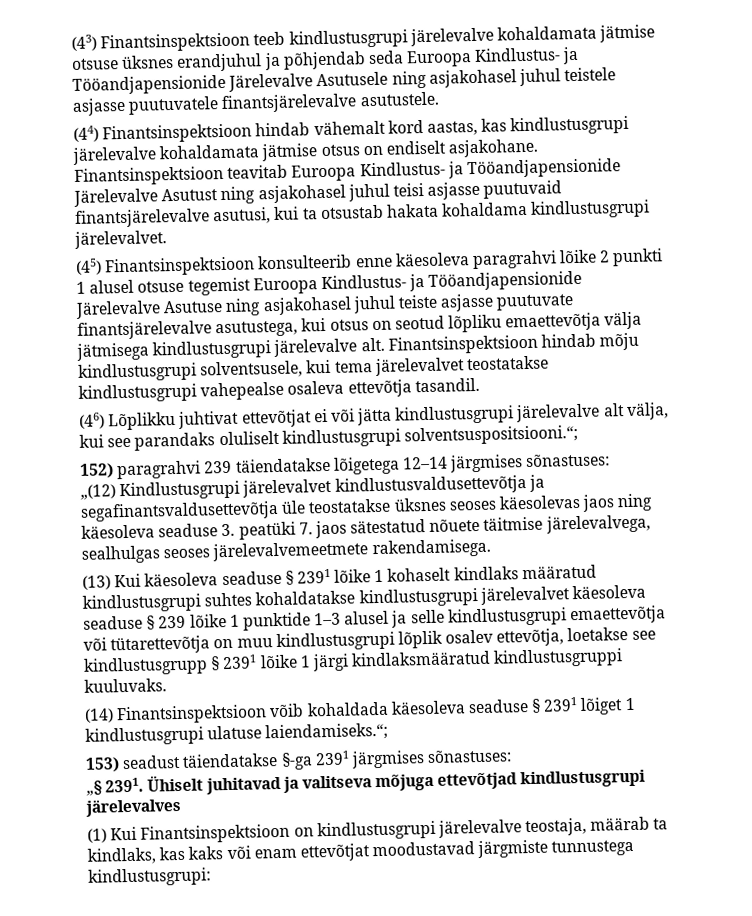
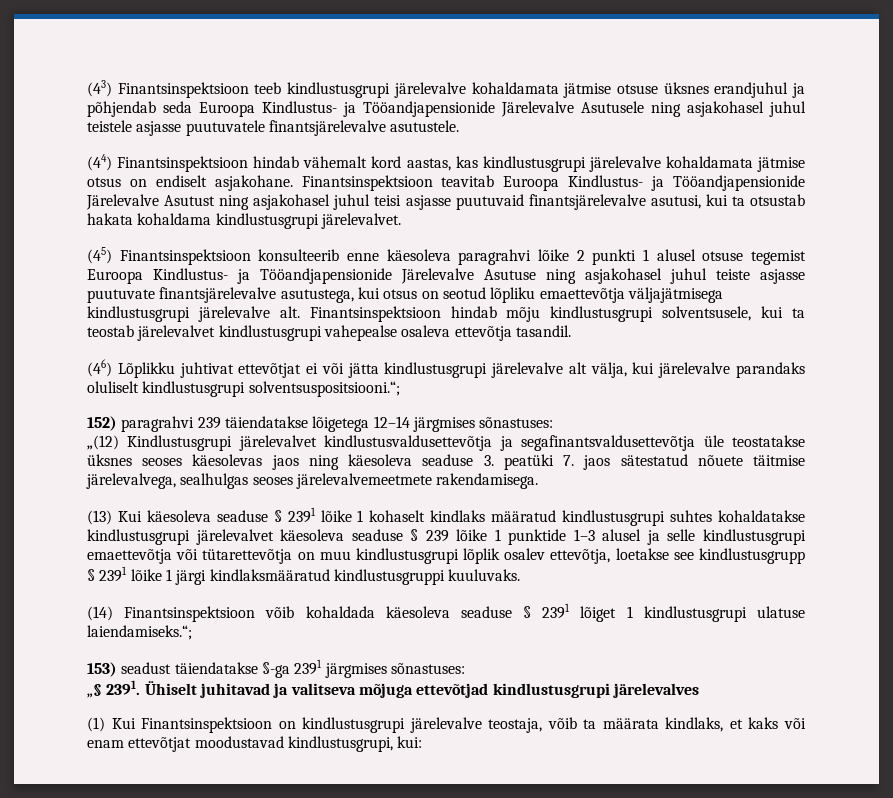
- (45) Finantsinspektsioon konsulteerib enne käesoleva paragrahvi lõike 2 punkti 1 alusel otsuse tegemist Euroopa Kindlustus- ja Tööandjapensionide Järelevalve Asutuse ning asjakohasel juhul teiste asjasse puutuvate finantsjärelevalve asutustega, kui otsus on seotud lõpliku emaettevõtja välja jätmisega kindlustusgrupi järelevalve alt.
+ (45) Finantsinspektsioon konsulteerib enne käesoleva paragrahvi lõike 2 punkti 1 alusel otsuse tegemist Euroopa Kindlustus- ja Tööandjapensionide Järelevalve Asutuse ning asjakohasel juhul teiste asjasse puutuvate finantsjärelevalve asutustega, kui otsus on seotud lõpliku emaettevõtja väljajätmisega kindlustusgrupi järelevalve alt.
- Finantsinspektsioon hindab mõju kindlustusgrupi solventsusele, kui tema järelevalvet teostatakse kindlustusgrupi vahepealse osaleva ettevõtja tasandil.
+ Finantsinspektsioon hindab mõju kindlustusgrupi solventsusele, kui ta teostab järelevalvet kindlustusgrupi vahepealse osaleva ettevõtja tasandil.
- (46) Lõplikku juhtivat ettevõtjat ei või jätta kindlustusgrupi järelevalve alt välja, kui see parandaks oluliselt kindlustusgrupi solventsuspositsiooni.“;
+ (46) Lõplikku juhtivat ettevõtjat ei või jätta kindlustusgrupi järelevalve alt välja, kui järelevalve parandaks oluliselt kindlustusgrupi solventsuspositsiooni.“;
- (1) Kui Finantsinspektsioon on kindlustusgrupi järelevalve teostaja, määrab ta kindlaks, kas kaks või enam ettevõtjat moodustavad järgmiste tunnustega kindlustusgrupi:
+ (1) Kui Finantsinspektsioon on kindlustusgrupi järelevalve teostaja, võib ta määrata kindlaks, et kaks või enam ettevõtjat moodustavad kindlustusgrupi, kui:

